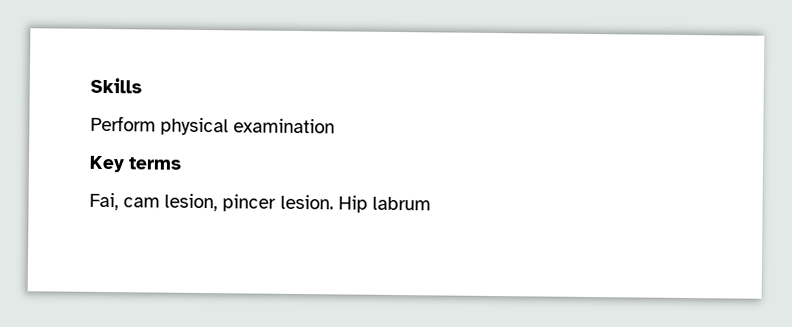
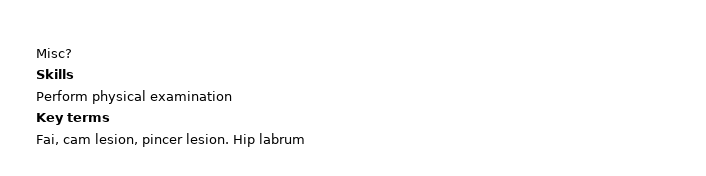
+ Misc?

